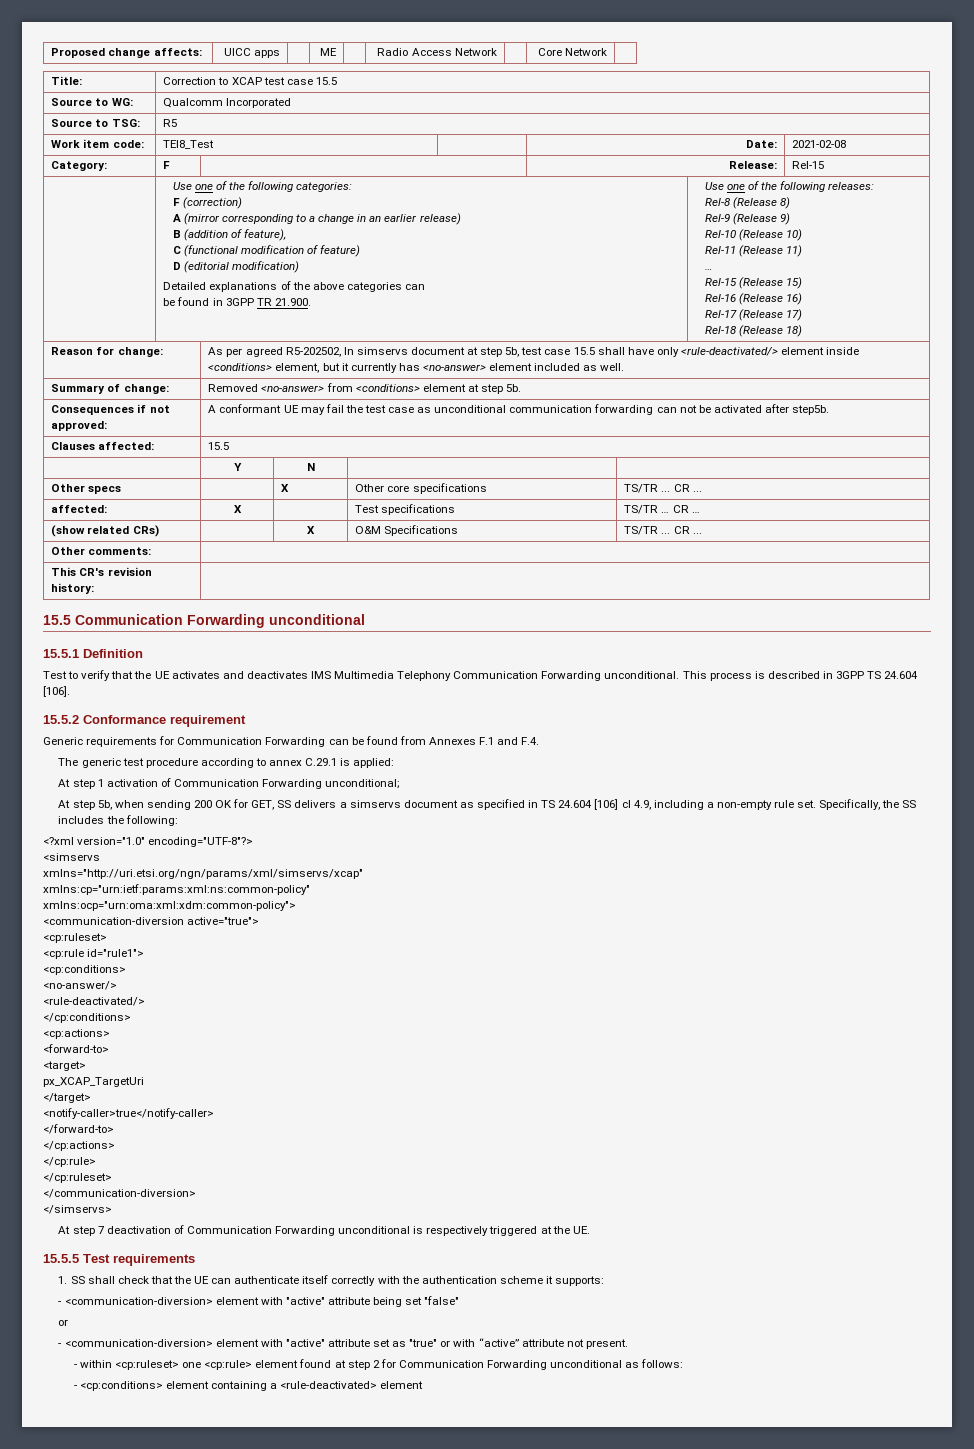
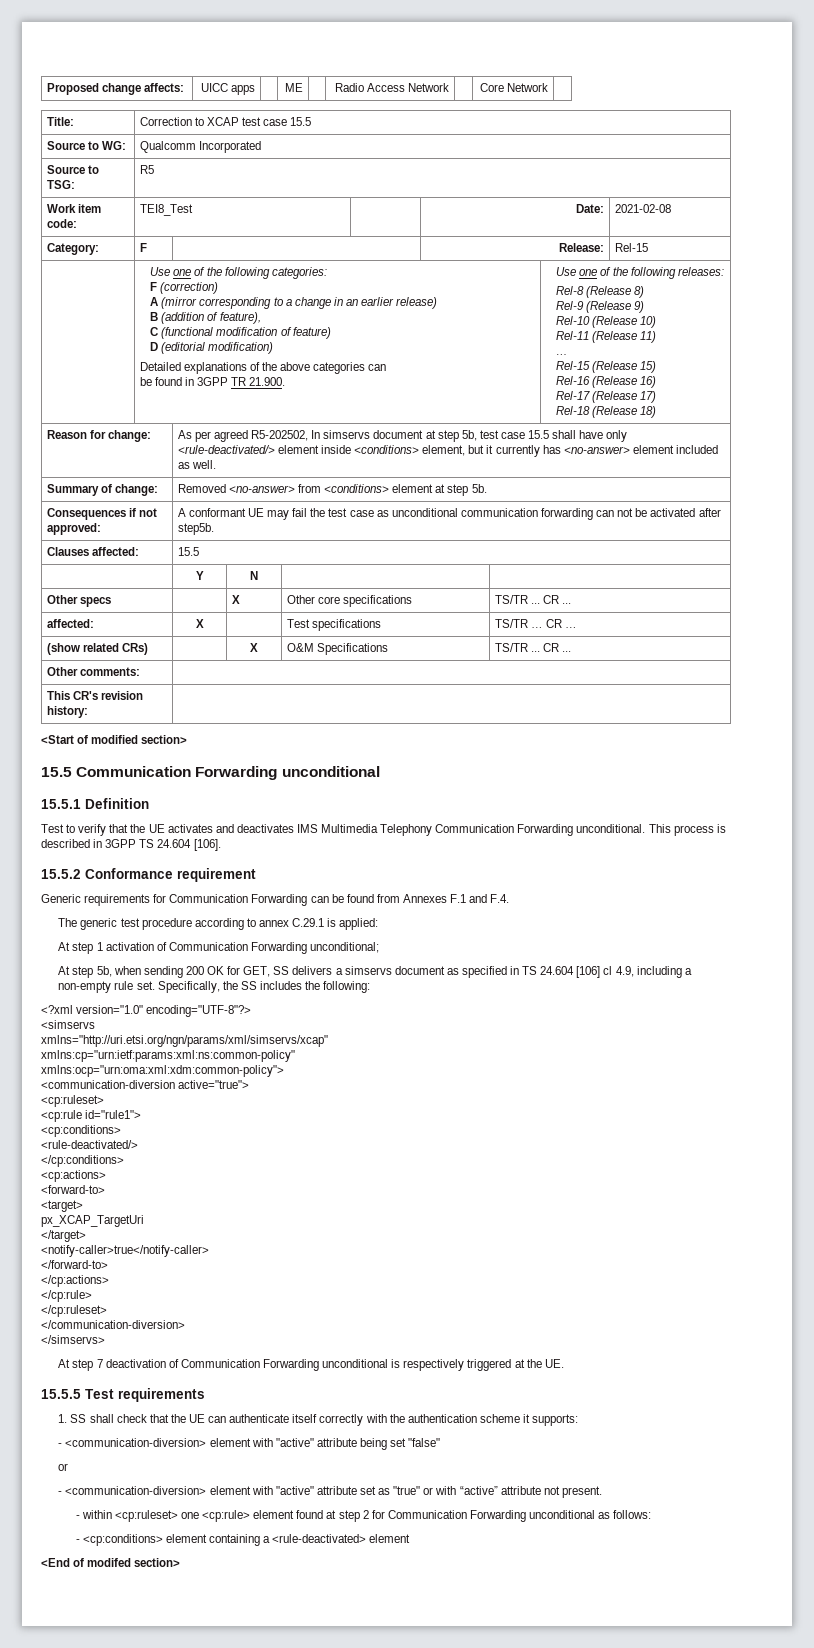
+ <Start of modified section>
- <no-answer/>
+ <End of modifed section>

